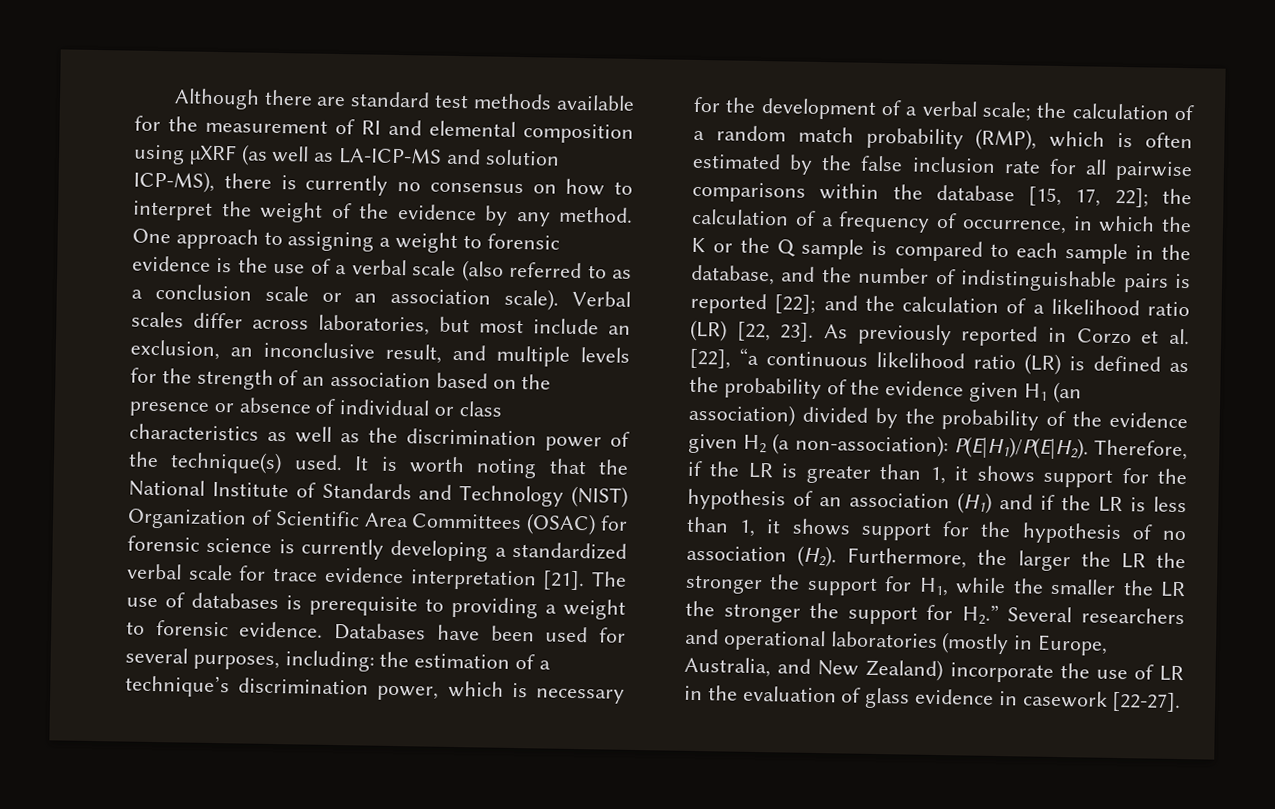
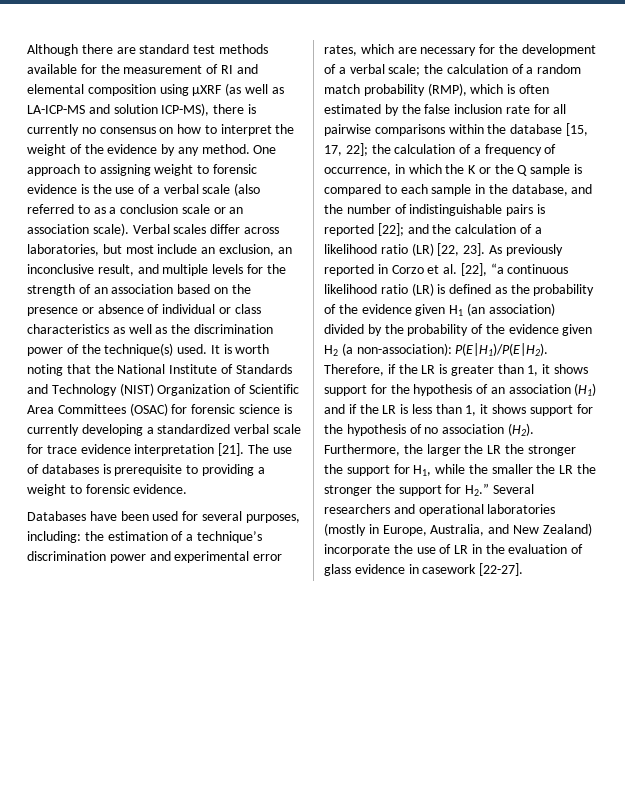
- One approach to assigning a weight to forensic evidence is the use of a verbal scale (also referred to as a conclusion scale or an association scale).
+ One approach to assigning weight to forensic evidence is the use of a verbal scale (also referred to as a conclusion scale or an association scale).
- The use of databases is prerequisite to providing a weight to forensic evidence. Databases have been used for several purposes, including:
+ The use of databases is prerequisite to providing a weight to forensic evidence.
+ Databases have been used for several purposes, including:
- the estimation of a technique’s discrimination power, which is necessary for the development of a verbal scale;
+ the estimation of a technique’s discrimination power and experimental error rates, which are necessary for the development of a verbal scale;

